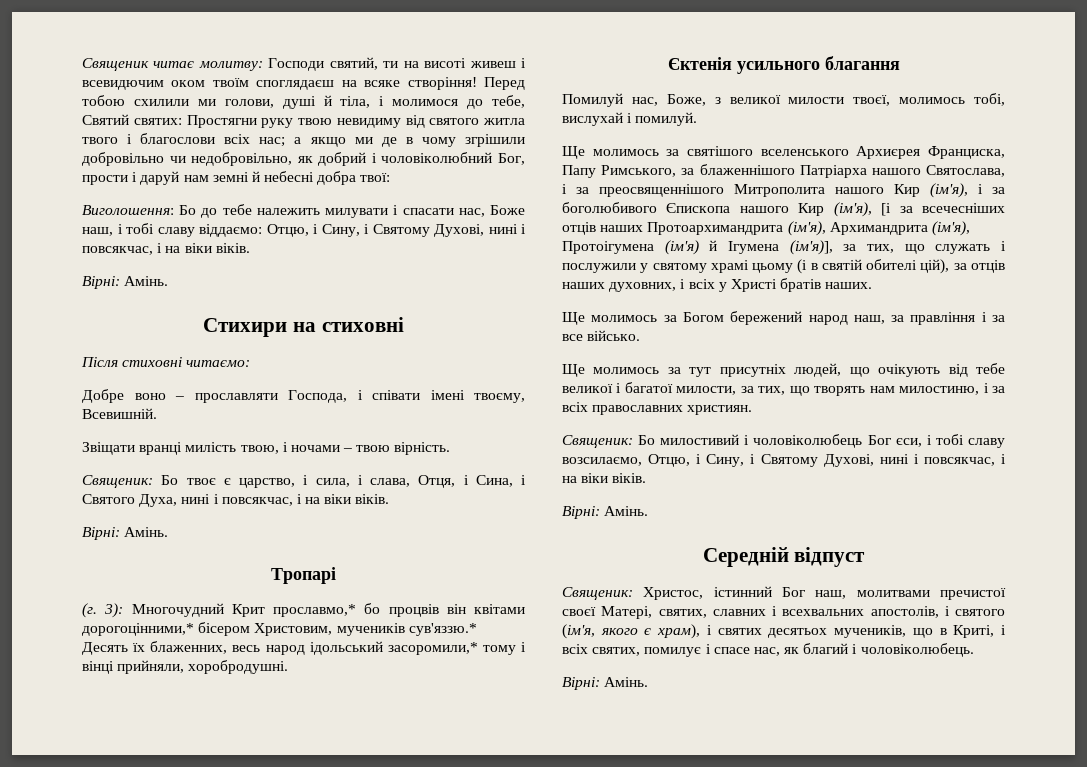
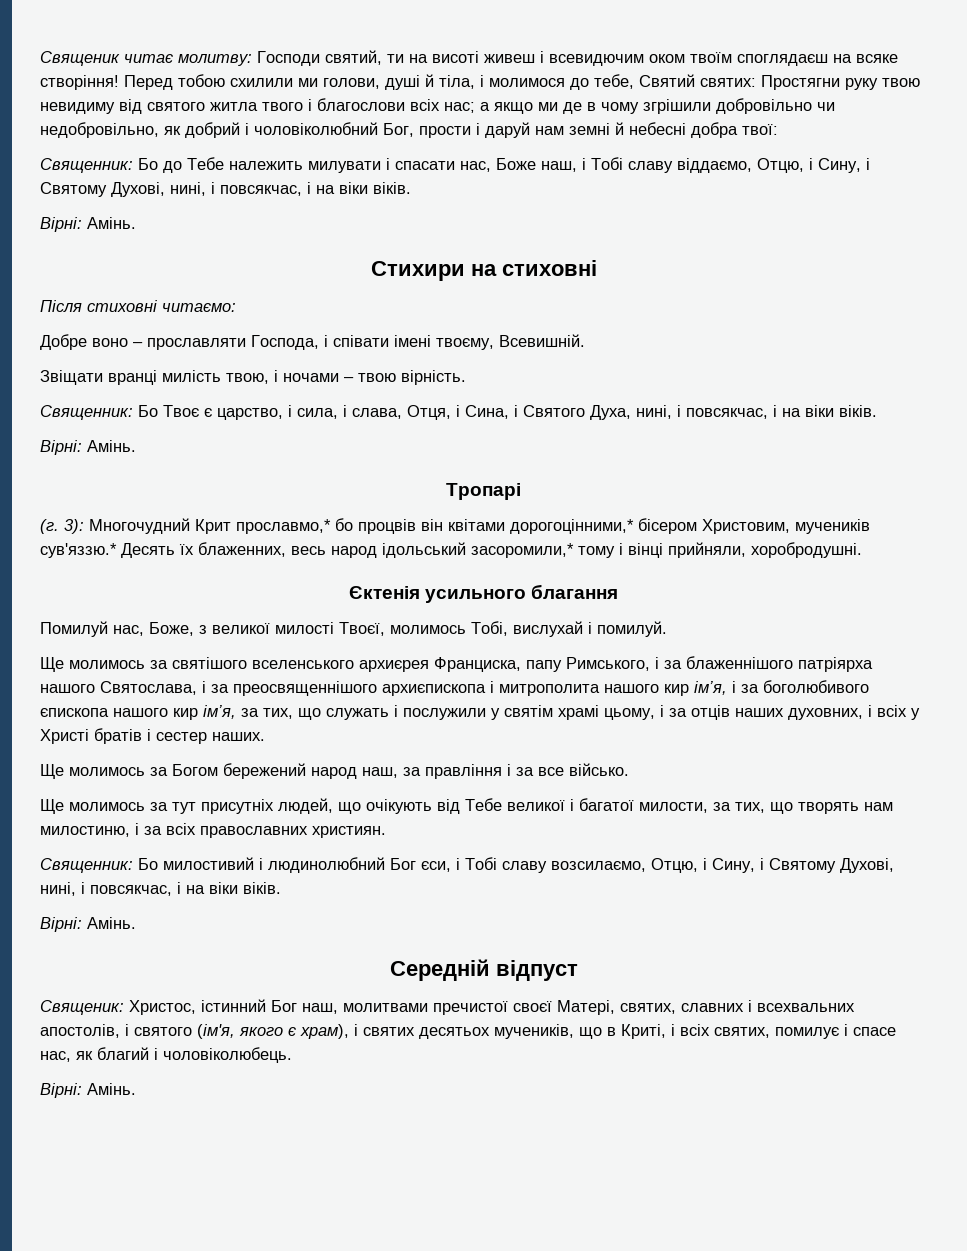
- Виголошення: Бо до тебе належить милувати і спасати нас, Боже наш, і тобі славу віддаємо: Отцю, і Сину, і Святому Духові, нині і повсякчас, і на віки віків.
+ Священник: Бо до Тебе належить милувати і спасати нас, Боже наш, і Тобі славу віддаємо, Отцю, і Сину, і Святому Духові, нині, і повсякчас, і на віки віків.
- Священик: Бо твоє є царство, і сила, і слава, Отця, і Сина, і Святого Духа, нині і повсякчас, і на віки віків.
+ Священник: Бо Твоє є царство, і сила, і слава, Отця, і Сина, і Святого Духа, нині, і повсякчас, і на віки віків.
- Помилуй нас, Боже, з великої милости твоєї, молимось тобі, вислухай і помилуй.
+ Помилуй нас, Боже, з великої милості Твоєї, молимось Тобі, вислухай і помилуй.
- Ще молимось за святішого вселенського Архиєрея Франциска, Папу Римського, за блаженнішого Патріарха нашого Святослава, і за преосвященнішого Митрополита нашого Кир (ім'я), і за боголюбивого Єпископа нашого Кир (ім'я), [і за всечесніших отців наших Протоархимандрита (ім'я), Архимандрита (ім'я), Протоігумена (ім'я) й Ігумена (ім'я)], за тих, що служать і послужили у святому храмі цьому (і в святій обителі цій), за отців наших духовних, і всіх у Христі братів наших.
+ Ще молимось за святішого вселенського архиєрея Франциска, папу Римського, і за блаженнішого патріярха нашого Святослава, і за преосвященнішого архиєпископа і митрополита нашого кир ім’я, і за боголюбивого єпископа нашого кир ім’я, за тих, що служать і послужили у святім храмі цьому, і за отців наших духовних, і всіх у Христі братів і сестер наших.
- Ще молимось за тут присутніх людей, що очікують від тебе великої і багатої милости, за тих, що творять нам милостиню, і за всіх православних християн.
+ Ще молимось за тут присутніх людей, що очікують від Тебе великої і багатої милости, за тих, що творять нам милостиню, і за всіх православних християн.
- Священик: Бо милостивий і чоловіколюбець Бог єси, і тобі славу возсилаємо, Отцю, і Сину, і Святому Духові, нині і повсякчас, і на віки віків.
+ Священник: Бо милостивий і людинолюбний Бог єси, і Тобі славу возсилаємо, Отцю, і Сину, і Святому Духові, нині, і повсякчас, і на віки віків.

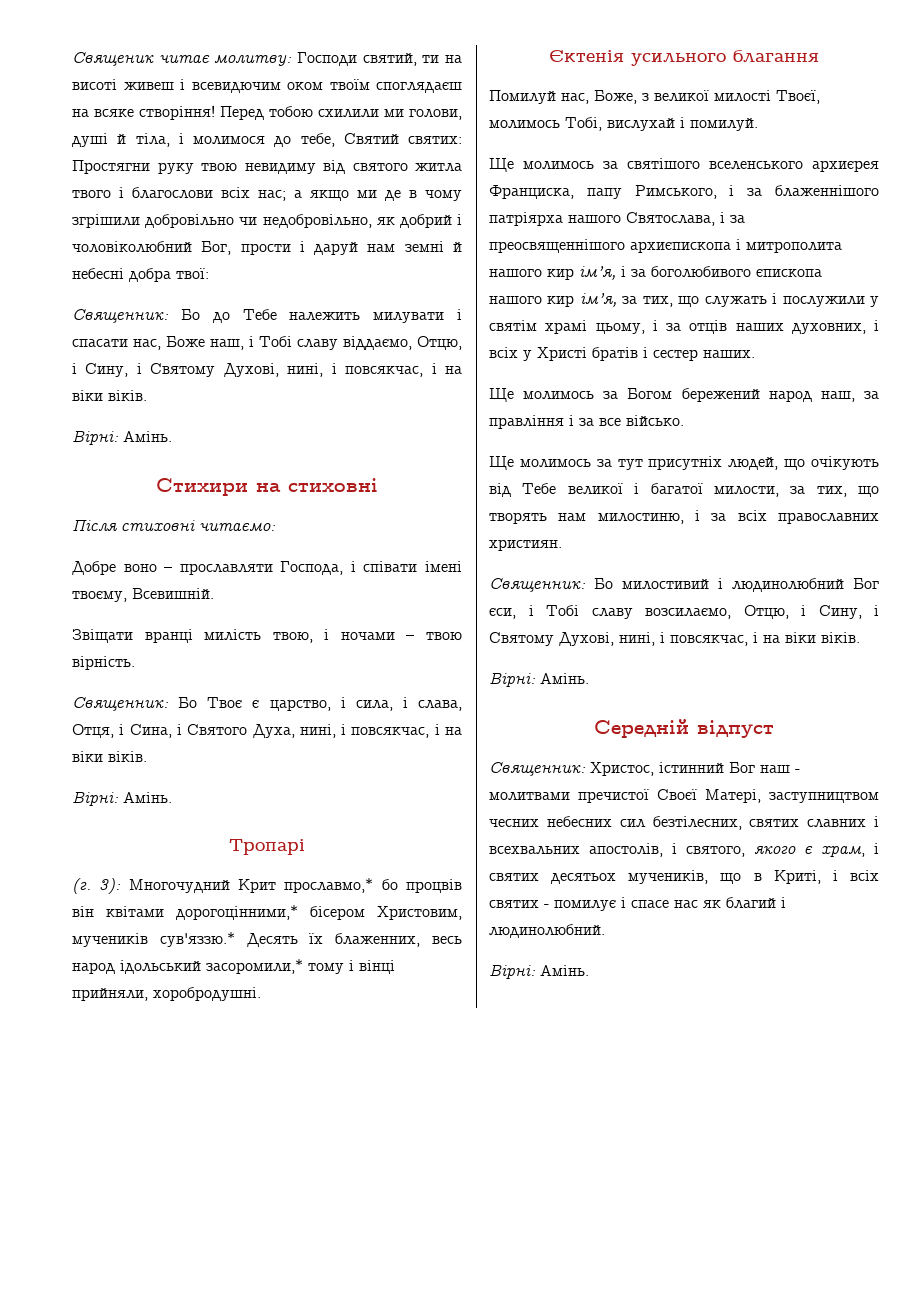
- Священик: Христос, істинний Бог наш, молитвами пречистої своєї Матері, святих, славних і всехвальних апостолів, і святого (ім'я, якого є храм), і святих десятьох мучеників, що в Криті, і всіх святих, помилує і спасе нас, як благий і чоловіколюбець.
+ Священник: Христос, істинний Бог наш - молитвами пречистої Своєї Матері, заступництвом чесних небесних сил безтілесних, святих славних і всехвальних апостолів, і святого, якого є храм, і святих десятьох мучеників, що в Криті, і всіх святих - помилує і спасе нас як благий і людинолюбний.

